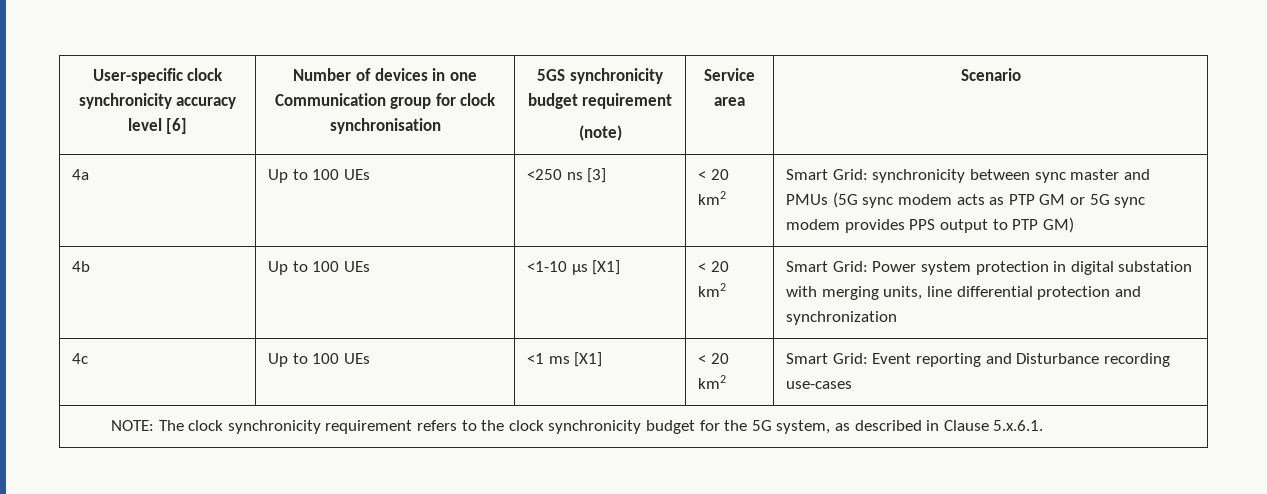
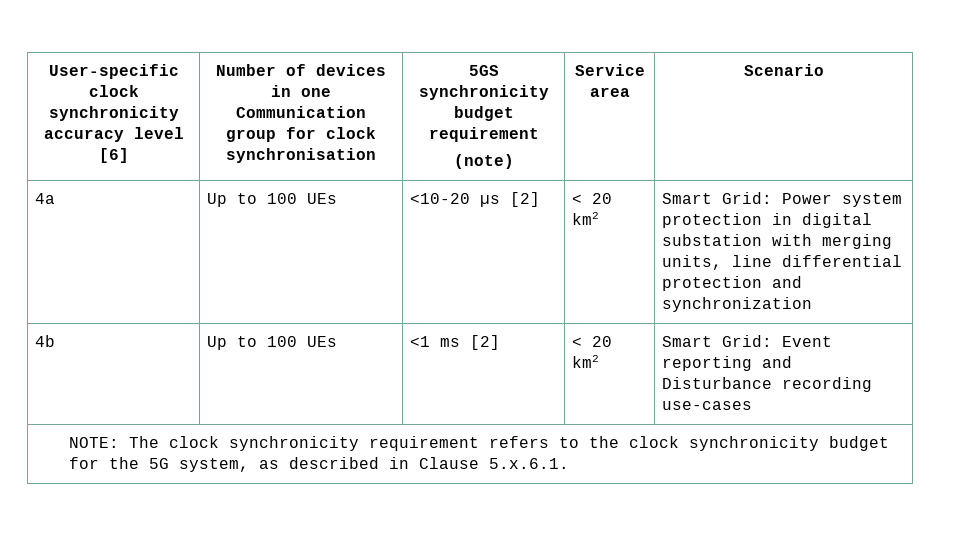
- 4a | Up to 100 UEs | <250 ns [3] | < 20 km2 | Smart Grid: synchronicity between sync master and PMUs (5G sync modem acts as PTP GM or 5G sync modem provides PPS output to PTP GM)
- 4b | Up to 100 UEs | <1-10 µs [X1] | < 20 km2 | Smart Grid: Power system protection in digital substation with merging units, line differential protection and synchronization
+ 4a | Up to 100 UEs | <10-20 µs [2] | < 20 km2 | Smart Grid: Power system protection in digital substation with merging units, line differential protection and synchronization
- 4c | Up to 100 UEs | <1 ms [X1] | < 20 km2 | Smart Grid: Event reporting and Disturbance recording use-cases
+ 4b | Up to 100 UEs | <1 ms [2] | < 20 km2 | Smart Grid: Event reporting and Disturbance recording use-cases

